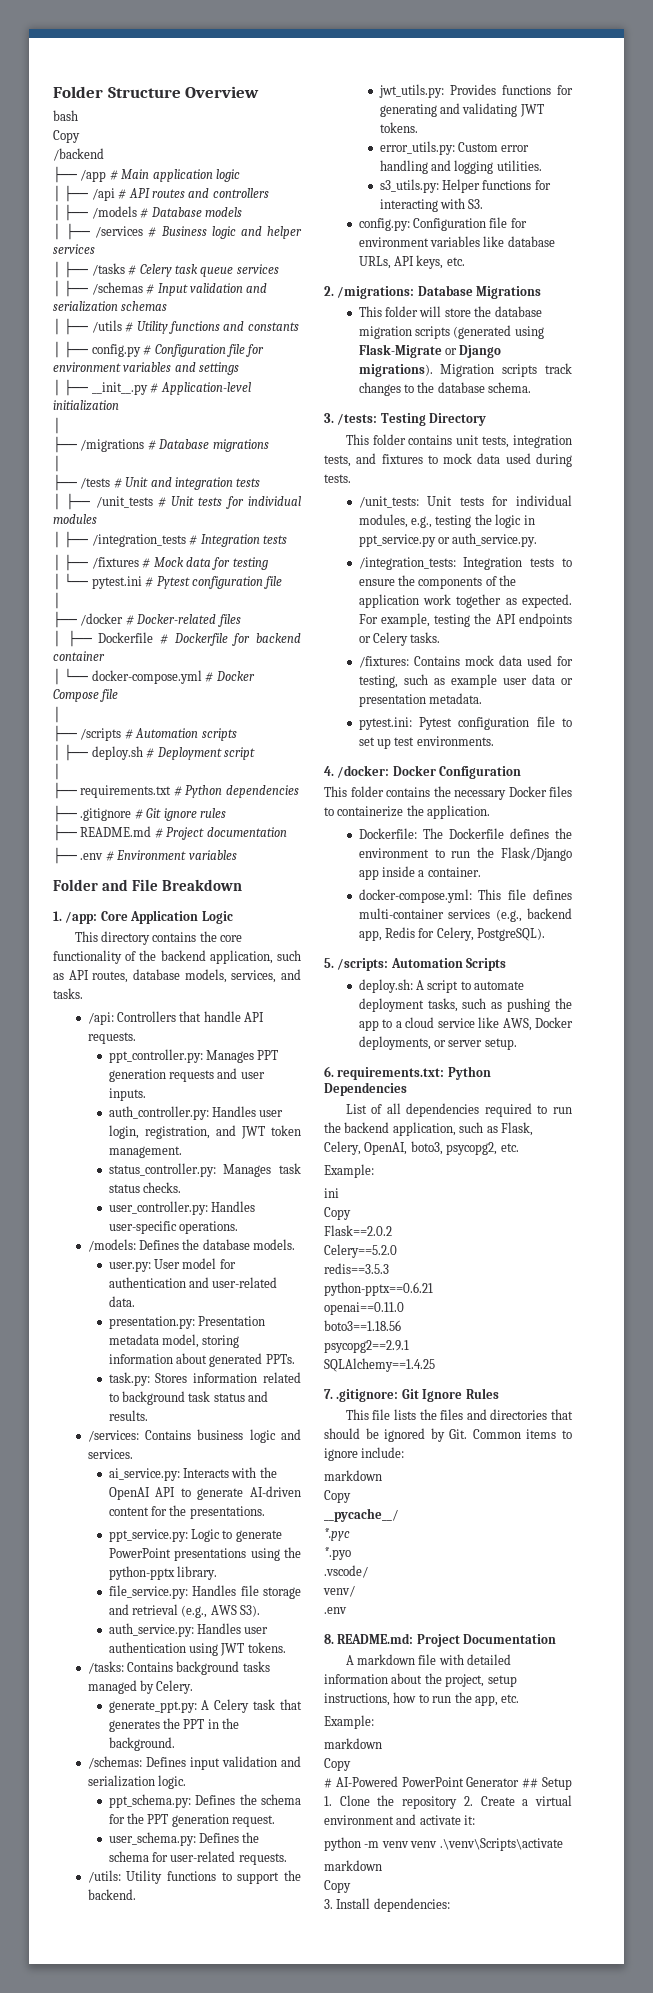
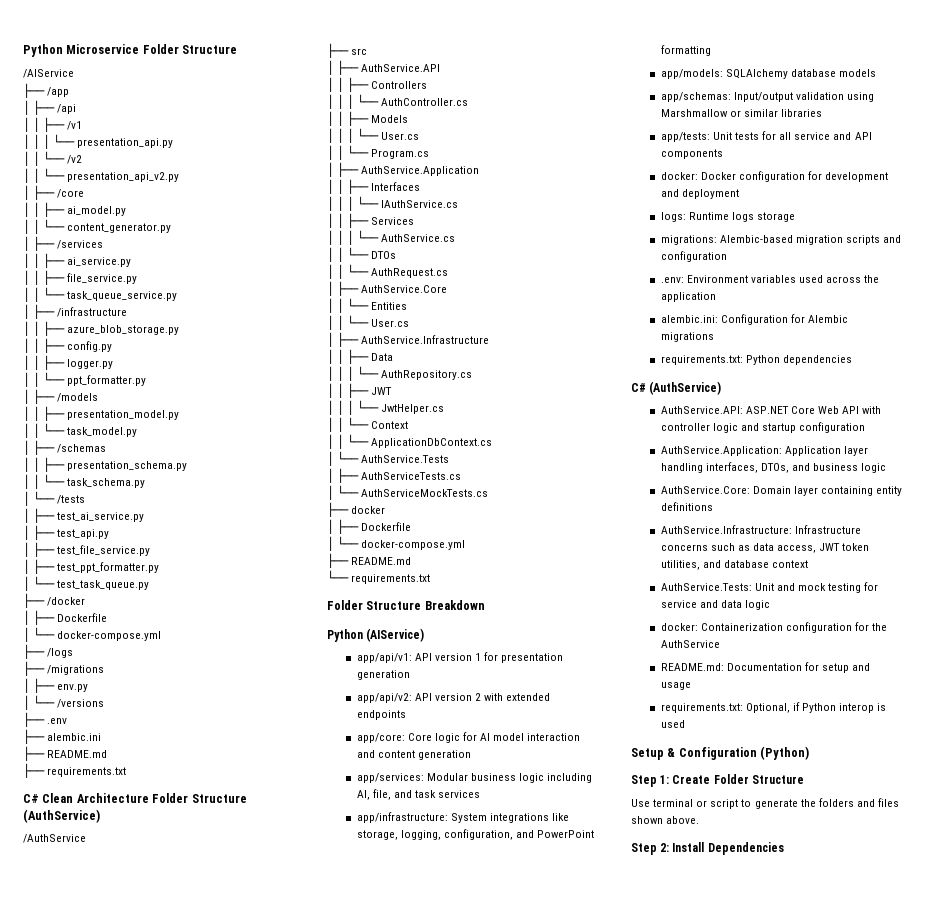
- Folder Structure Overview
- bash
- Copy
- /backend
- ├── /app # Main application logic
- │ ├── /api # API routes and controllers
- │ ├── /models # Database models
- │ ├── /services # Business logic and helper services
- │ ├── /tasks # Celery task queue services
- │ ├── /schemas # Input validation and serialization schemas
- │ ├── /utils # Utility functions and constants
- │ ├── config.py # Configuration file for environment variables and settings
- │ ├── __init__.py # Application-level initialization
- │
- ├── /migrations # Database migrations
- │
- ├── /tests # Unit and integration tests
- │ ├── /unit_tests # Unit tests for individual modules
- │ ├── /integration_tests # Integration tests
- │ ├── /fixtures # Mock data for testing
- │ └── pytest.ini # Pytest configuration file
- │
+ Python Microservice Folder Structure
+ /AIService
+ ├── /app
+ │ ├── /api
+ │ │ ├── /v1
+ │ │ │ └── presentation_api.py
+ │ │ └── /v2
+ │ │ └── presentation_api_v2.py
+ │ ├── /core
+ │ │ ├── ai_model.py
+ │ │ └── content_generator.py
+ │ ├── /services
+ │ │ ├── ai_service.py
+ │ │ ├── file_service.py
+ │ │ └── task_queue_service.py
+ │ ├── /infrastructure
+ │ │ ├── azure_blob_storage.py
+ │ │ ├── config.py
+ │ │ ├── logger.py
+ │ │ └── ppt_formatter.py
+ │ ├── /models
+ │ │ ├── presentation_model.py
+ │ │ └── task_model.py
+ │ ├── /schemas
+ │ │ ├── presentation_schema.py
+ │ │ └── task_schema.py
+ │ └── /tests
+ │ ├── test_ai_service.py
+ │ ├── test_api.py
+ │ ├── test_file_service.py
+ │ ├── test_ppt_formatter.py
+ │ └── test_task_queue.py
- ├── /docker # Docker-related files
- │ ├── Dockerfile # Dockerfile for backend container
- │ └── docker-compose.yml # Docker Compose file
- │
- ├── /scripts # Automation scripts
- │ ├── deploy.sh # Deployment script
- │
- ├── requirements.txt # Python dependencies
- ├── .gitignore # Git ignore rules
- ├── README.md # Project documentation
- ├── .env # Environment variables
- Folder and File Breakdown
- 1. /app: Core Application Logic
- This directory contains the core functionality of the backend application, such as API routes, database models, services, and tasks.
- /api: Controllers that handle API requests.
- ppt_controller.py: Manages PPT generation requests and user inputs.
- auth_controller.py: Handles user login, registration, and JWT token management.
- status_controller.py: Manages task status checks.
- user_controller.py: Handles user-specific operations.
- /models: Defines the database models.
- user.py: User model for authentication and user-related data.
- presentation.py: Presentation metadata model, storing information about generated PPTs.
- task.py: Stores information related to background task status and results.
- /services: Contains business logic and services.
- ai_service.py: Interacts with the OpenAI API to generate AI-driven content for the presentations.
- ppt_service.py: Logic to generate PowerPoint presentations using the python-pptx library.
- file_service.py: Handles file storage and retrieval (e.g., AWS S3).
- auth_service.py: Handles user authentication using JWT tokens.
- /tasks: Contains background tasks managed by Celery.
- generate_ppt.py: A Celery task that generates the PPT in the background.
- /schemas: Defines input validation and serialization logic.
- ppt_schema.py: Defines the schema for the PPT generation request.
- user_schema.py: Defines the schema for user-related requests.
- /utils: Utility functions to support the backend.
- jwt_utils.py: Provides functions for generating and validating JWT tokens.
- error_utils.py: Custom error handling and logging utilities.
- s3_utils.py: Helper functions for interacting with S3.
- config.py: Configuration file for environment variables like database URLs, API keys, etc.
- 2. /migrations: Database Migrations
- This folder will store the database migration scripts (generated using Flask-Migrate or Django migrations). Migration scripts track changes to the database schema.
- 3. /tests: Testing Directory
- This folder contains unit tests, integration tests, and fixtures to mock data used during tests.
- /unit_tests: Unit tests for individual modules, e.g., testing the logic in ppt_service.py or auth_service.py.
- /integration_tests: Integration tests to ensure the components of the application work together as expected. For example, testing the API endpoints or Celery tasks.
- /fixtures: Contains mock data used for testing, such as example user data or presentation metadata.
- pytest.ini: Pytest configuration file to set up test environments.
- 4. /docker: Docker Configuration
- This folder contains the necessary Docker files to containerize the application.
- Dockerfile: The Dockerfile defines the environment to run the Flask/Django app inside a container.
- docker-compose.yml: This file defines multi-container services (e.g., backend app, Redis for Celery, PostgreSQL).
- 5. /scripts: Automation Scripts
- deploy.sh: A script to automate deployment tasks, such as pushing the app to a cloud service like AWS, Docker deployments, or server setup.
- 6. requirements.txt: Python Dependencies
- List of all dependencies required to run the backend application, such as Flask, Celery, OpenAI, boto3, psycopg2, etc.
- Example:
- ini
- Copy
- Flask==2.0.2
- Celery==5.2.0
- redis==3.5.3
- python-pptx==0.6.21
- openai==0.11.0
- boto3==1.18.56
- psycopg2==2.9.1
- SQLAlchemy==1.4.25
- 7. .gitignore: Git Ignore Rules
- This file lists the files and directories that should be ignored by Git. Common items to ignore include:
- markdown
- Copy
- __pycache__/
- *.pyc
- *.pyo
- .vscode/
- venv/
- .env
- 8. README.md: Project Documentation
- A markdown file with detailed information about the project, setup instructions, how to run the app, etc.
- Example:
- markdown
- Copy
- # AI-Powered PowerPoint Generator ## Setup 1. Clone the repository 2. Create a virtual environment and activate it:
- python -m venv venv .\venv\Scripts\activate
- markdown
- Copy
- 3. Install dependencies:
+ ├── /docker
+ │ ├── Dockerfile
+ │ └── docker-compose.yml
+ ├── /logs
+ ├── /migrations
+ │ ├── env.py
+ │ └── /versions
+ ├── .env
+ ├── alembic.ini
+ ├── README.md
+ ├── requirements.txt
+ C# Clean Architecture Folder Structure (AuthService)
+ /AuthService
+ ├── src
+ │ ├── AuthService.API
+ │ │ ├── Controllers
+ │ │ │ └── AuthController.cs
+ │ │ ├── Models
+ │ │ │ └── User.cs
+ │ │ └── Program.cs
+ │ ├── AuthService.Application
+ │ │ ├── Interfaces
+ │ │ │ └── IAuthService.cs
+ │ │ ├── Services
+ │ │ │ └── AuthService.cs
+ │ │ └── DTOs
+ │ │ └── AuthRequest.cs
+ │ ├── AuthService.Core
+ │ │ └── Entities
+ │ │ └── User.cs
+ │ ├── AuthService.Infrastructure
+ │ │ ├── Data
+ │ │ │ └── AuthRepository.cs
+ │ │ ├── JWT
+ │ │ │ └── JwtHelper.cs
+ │ │ └── Context
+ │ │ └── ApplicationDbContext.cs
+ │ └── AuthService.Tests
+ │ ├── AuthServiceTests.cs
+ │ └── AuthServiceMockTests.cs
+ ├── docker
+ │ ├── Dockerfile
+ │ └── docker-compose.yml
+ ├── README.md
+ └── requirements.txt
+ Folder Structure Breakdown
+ Python (AIService)
+ app/api/v1: API version 1 for presentation generation
+ app/api/v2: API version 2 with extended endpoints
+ app/core: Core logic for AI model interaction and content generation
+ app/services: Modular business logic including AI, file, and task services
+ app/infrastructure: System integrations like storage, logging, configuration, and PowerPoint formatting
+ app/models: SQLAlchemy database models
+ app/schemas: Input/output validation using Marshmallow or similar libraries
+ app/tests: Unit tests for all service and API components
+ docker: Docker configuration for development and deployment
+ logs: Runtime logs storage
+ migrations: Alembic-based migration scripts and configuration
+ .env: Environment variables used across the application
+ alembic.ini: Configuration for Alembic migrations
+ requirements.txt: Python dependencies
+ C# (AuthService)
+ AuthService.API: ASP.NET Core Web API with controller logic and startup configuration
+ AuthService.Application: Application layer handling interfaces, DTOs, and business logic
+ AuthService.Core: Domain layer containing entity definitions
+ AuthService.Infrastructure: Infrastructure concerns such as data access, JWT token utilities, and database context
+ AuthService.Tests: Unit and mock testing for service and data logic
+ docker: Containerization configuration for the AuthService
+ README.md: Documentation for setup and usage
+ requirements.txt: Optional, if Python interop is used
+ Setup & Configuration (Python)
+ Step 1: Create Folder Structure
+ Use terminal or script to generate the folders and files shown above.
+ Step 2: Install Dependencies

